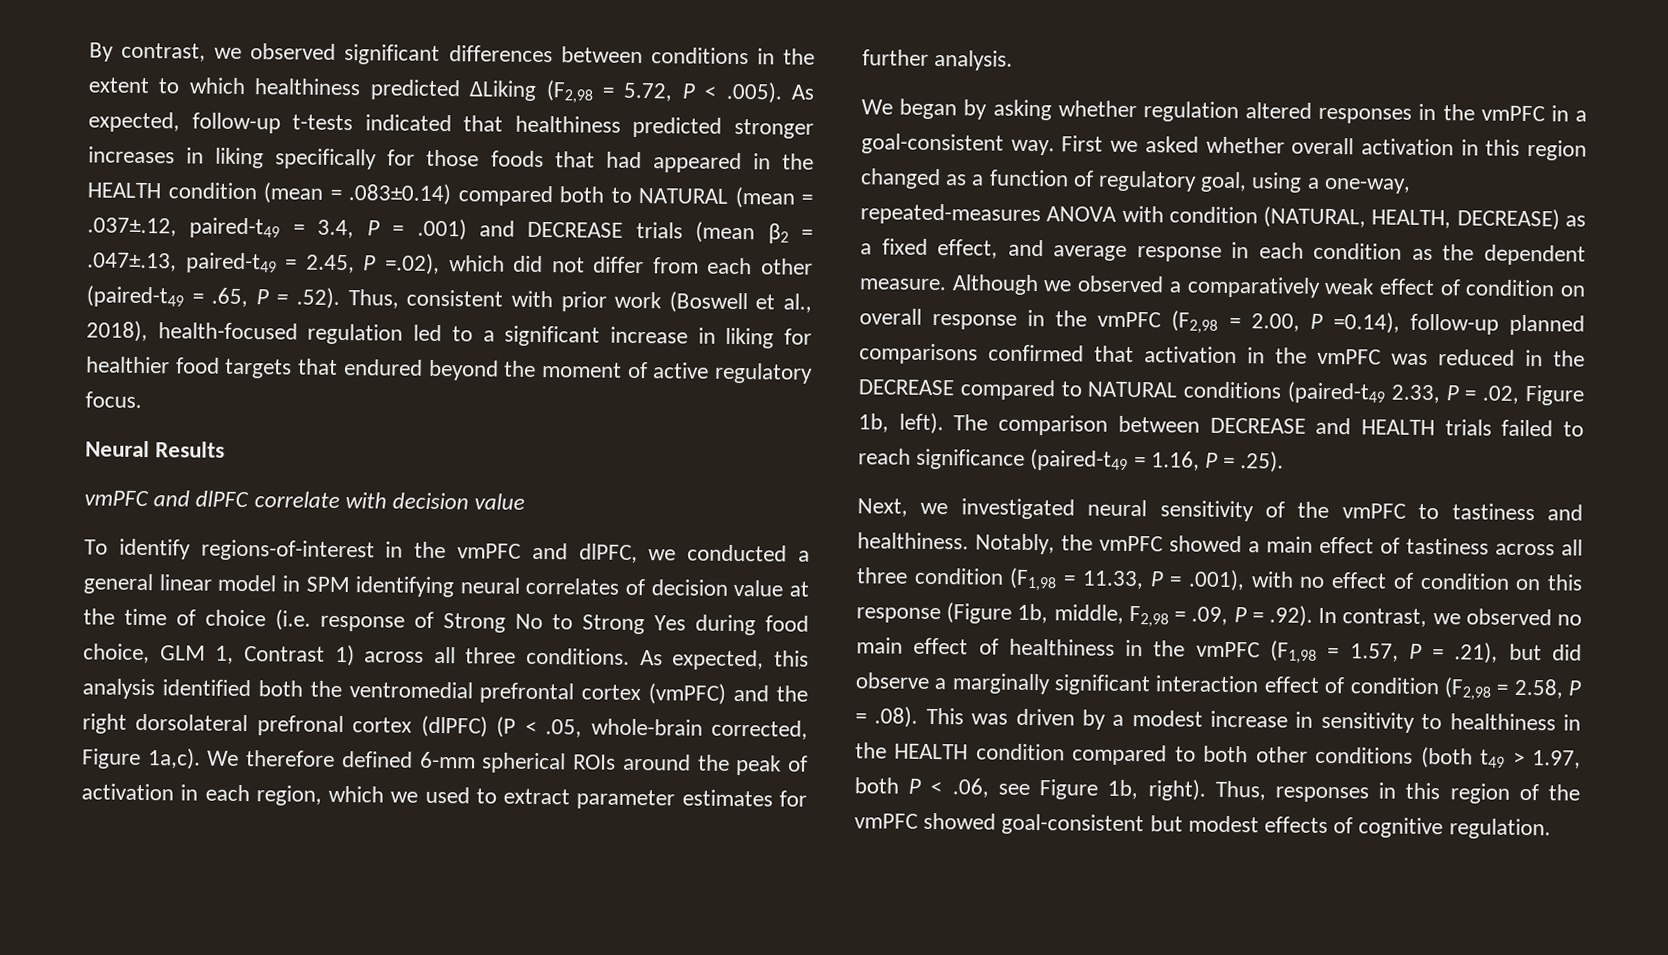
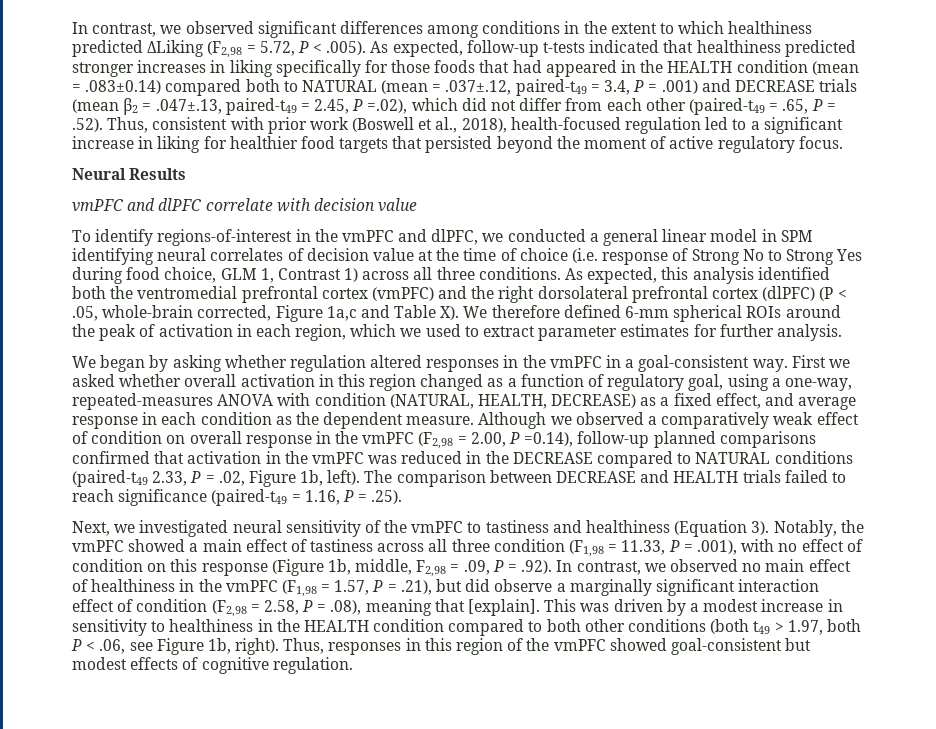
- By contrast, we observed significant differences between conditions in the extent to which healthiness predicted ΔLiking (F2,98 = 5.72, P < .005). As expected, follow-up t-tests indicated that healthiness predicted stronger increases in liking specifically for those foods that had appeared in the HEALTH condition (mean = .083±0.14) compared both to NATURAL (mean = .037±.12, paired-t49 = 3.4, P = .001) and DECREASE trials (mean β2 = .047±.13, paired-t49 = 2.45, P =.02), which did not differ from each other (paired-t49 = .65, P = .52). Thus, consistent with prior work (Boswell et al., 2018), health-focused regulation led to a significant increase in liking for healthier food targets that endured beyond the moment of active regulatory focus.
+ In contrast, we observed significant differences among conditions in the extent to which healthiness predicted ΔLiking (F2,98 = 5.72, P < .005). As expected, follow-up t-tests indicated that healthiness predicted stronger increases in liking specifically for those foods that had appeared in the HEALTH condition (mean = .083±0.14) compared both to NATURAL (mean = .037±.12, paired-t49 = 3.4, P = .001) and DECREASE trials (mean β2 = .047±.13, paired-t49 = 2.45, P =.02), which did not differ from each other (paired-t49 = .65, P = .52). Thus, consistent with prior work (Boswell et al., 2018), health-focused regulation led to a significant increase in liking for healthier food targets that persisted beyond the moment of active regulatory focus.
- As expected, this analysis identified both the ventromedial prefrontal cortex (vmPFC) and the right dorsolateral prefronal cortex (dlPFC) (P < .05, whole-brain corrected, Figure 1a,c). We therefore defined 6-mm spherical ROIs around the peak of activation in each region, which we used to extract parameter estimates for further analysis.
+ As expected, this analysis identified both the ventromedial prefrontal cortex (vmPFC) and the right dorsolateral prefrontal cortex (dlPFC) (P < .05, whole-brain corrected, Figure 1a,c and Table X). We therefore defined 6-mm spherical ROIs around the peak of activation in each region, which we used to extract parameter estimates for further analysis.
- Next, we investigated neural sensitivity of the vmPFC to tastiness and healthiness.
+ Next, we investigated neural sensitivity of the vmPFC to tastiness and healthiness (Equation 3).
- Notably, the vmPFC showed a main effect of tastiness across all three condition (F1,98 = 11.33, P = .001), with no effect of condition on this response (Figure 1b, middle, F2,98 = .09, P = .92). In contrast, we observed no main effect of healthiness in the vmPFC (F1,98 = 1.57, P = .21), but did observe a marginally significant interaction effect of condition (F2,98 = 2.58, P = .08). This was driven by a modest increase in sensitivity to healthiness in the HEALTH condition compared to both other conditions (both t49 > 1.97, both P < .06, see Figure 1b, right).
+ Notably, the vmPFC showed a main effect of tastiness across all three condition (F1,98 = 11.33, P = .001), with no effect of condition on this response (Figure 1b, middle, F2,98 = .09, P = .92). In contrast, we observed no main effect of healthiness in the vmPFC (F1,98 = 1.57, P = .21), but did observe a marginally significant interaction effect of condition (F2,98 = 2.58, P = .08), meaning that [explain]. This was driven by a modest increase in sensitivity to healthiness in the HEALTH condition compared to both other conditions (both t49 > 1.97, both P < .06, see Figure 1b, right).

